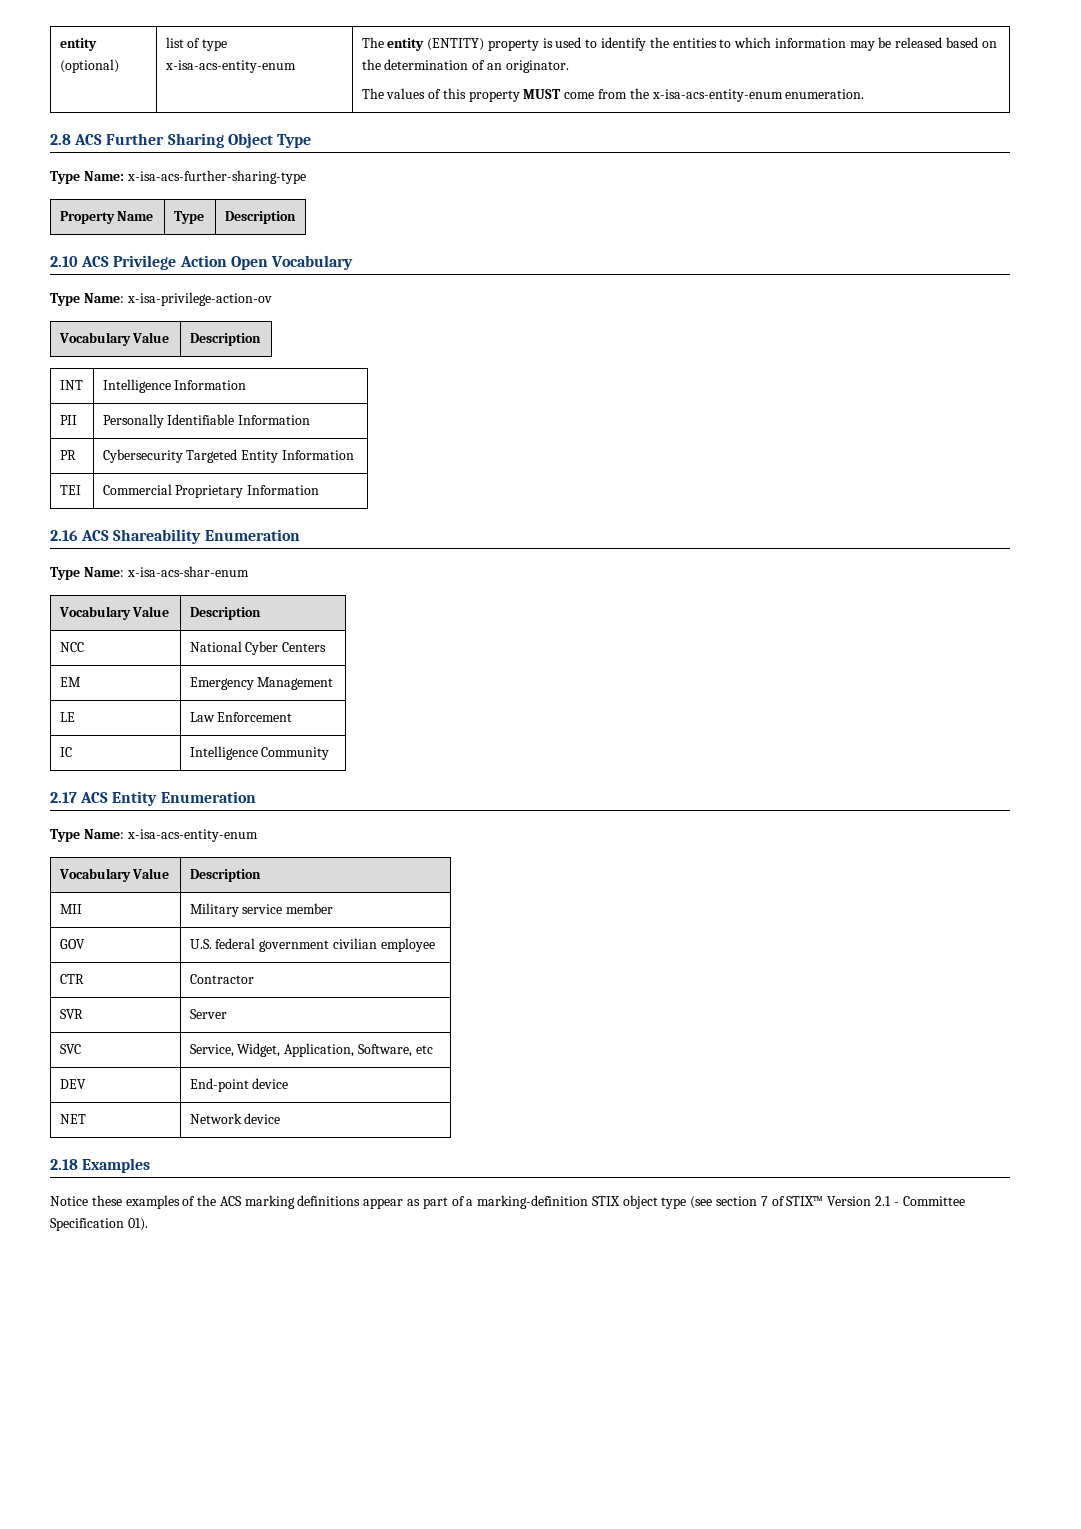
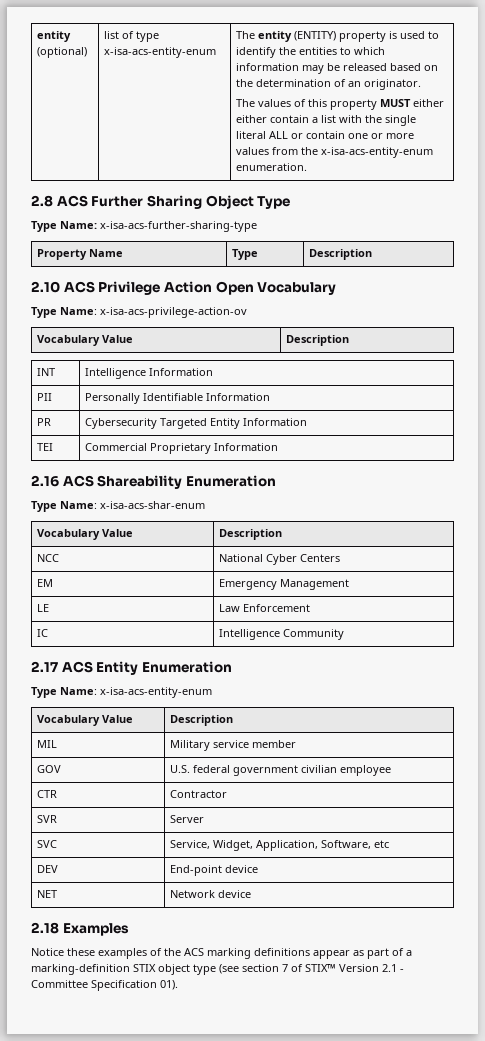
- The values of this property MUST come from the x-isa-acs-entity-enum enumeration.
+ The values of this property MUST either either contain a list with the single literal ALL or contain one or more values from the x-isa-acs-entity-enum enumeration.
- Type Name: x-isa-privilege-action-ov
+ Type Name: x-isa-acs-privilege-action-ov
- MII | Military service member
+ MIL | Military service member

